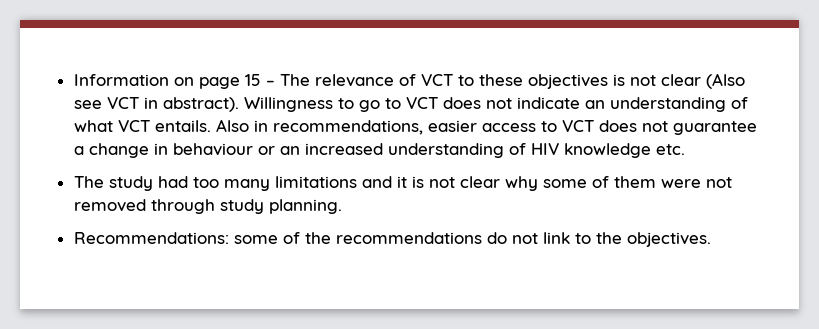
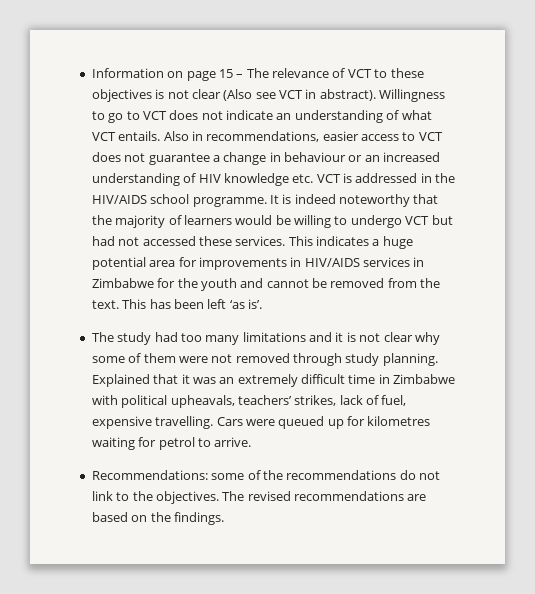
- Also in recommendations, easier access to VCT does not guarantee a change in behaviour or an increased understanding of HIV knowledge etc.
+ Also in recommendations, easier access to VCT does not guarantee a change in behaviour or an increased understanding of HIV knowledge etc. VCT is addressed in the HIV/AIDS school programme. It is indeed noteworthy that the majority of learners would be willing to undergo VCT but had not accessed these services. This indicates a huge potential area for improvements in HIV/AIDS services in Zimbabwe for the youth and cannot be removed from the text. This has been left ‘as is’.
+ Explained that it was an extremely difficult time in Zimbabwe with political upheavals, teachers’ strikes, lack of fuel, expensive travelling. Cars were queued up for kilometres waiting for petrol to arrive.
+ The revised recommendations are based on the findings.

